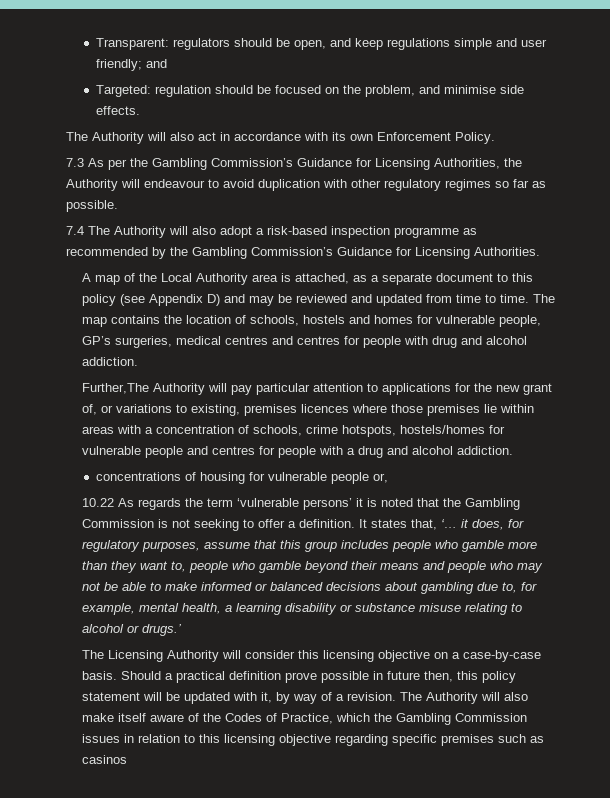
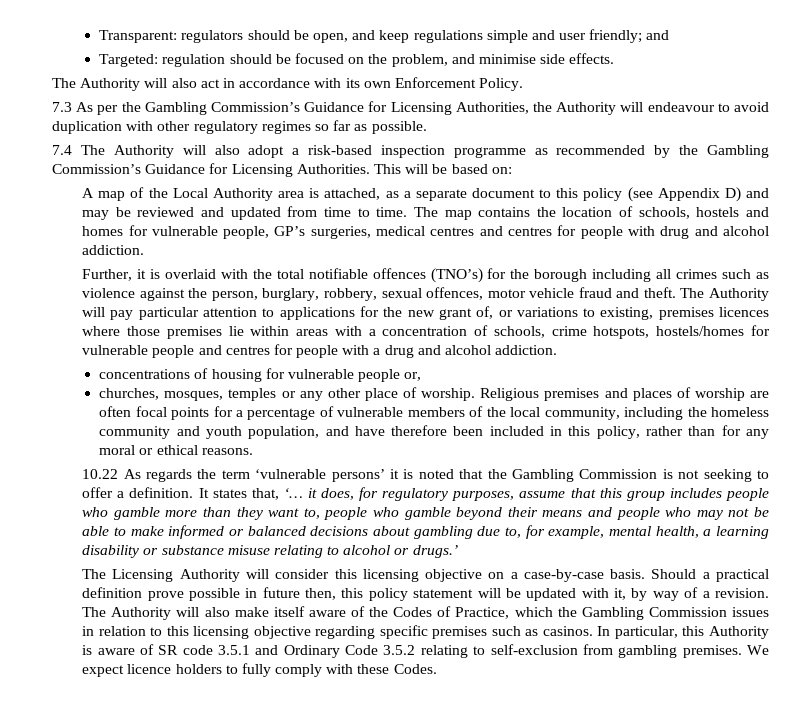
+ This will be based on:
- Further,The Authority will pay particular attention to applications for the new grant of, or variations to existing, premises licences where those premises lie within areas with a concentration of schools, crime hotspots, hostels/homes for vulnerable people and centres for people with a drug and alcohol addiction.
+ Further, it is overlaid with the total notifiable offences (TNO’s) for the borough including all crimes such as violence against the person, burglary, robbery, sexual offences, motor vehicle fraud and theft. The Authority will pay particular attention to applications for the new grant of, or variations to existing, premises licences where those premises lie within areas with a concentration of schools, crime hotspots, hostels/homes for vulnerable people and centres for people with a drug and alcohol addiction.
+ churches, mosques, temples or any other place of worship. Religious premises and places of worship are often focal points for a percentage of vulnerable members of the local community, including the homeless community and youth population, and have therefore been included in this policy, rather than for any moral or ethical reasons.
- The Authority will also make itself aware of the Codes of Practice, which the Gambling Commission issues in relation to this licensing objective regarding specific premises such as casinos
+ The Authority will also make itself aware of the Codes of Practice, which the Gambling Commission issues in relation to this licensing objective regarding specific premises such as casinos. In particular, this Authority is aware of SR code 3.5.1 and Ordinary Code 3.5.2 relating to self-exclusion from gambling premises. We expect licence holders to fully comply with these Codes.

